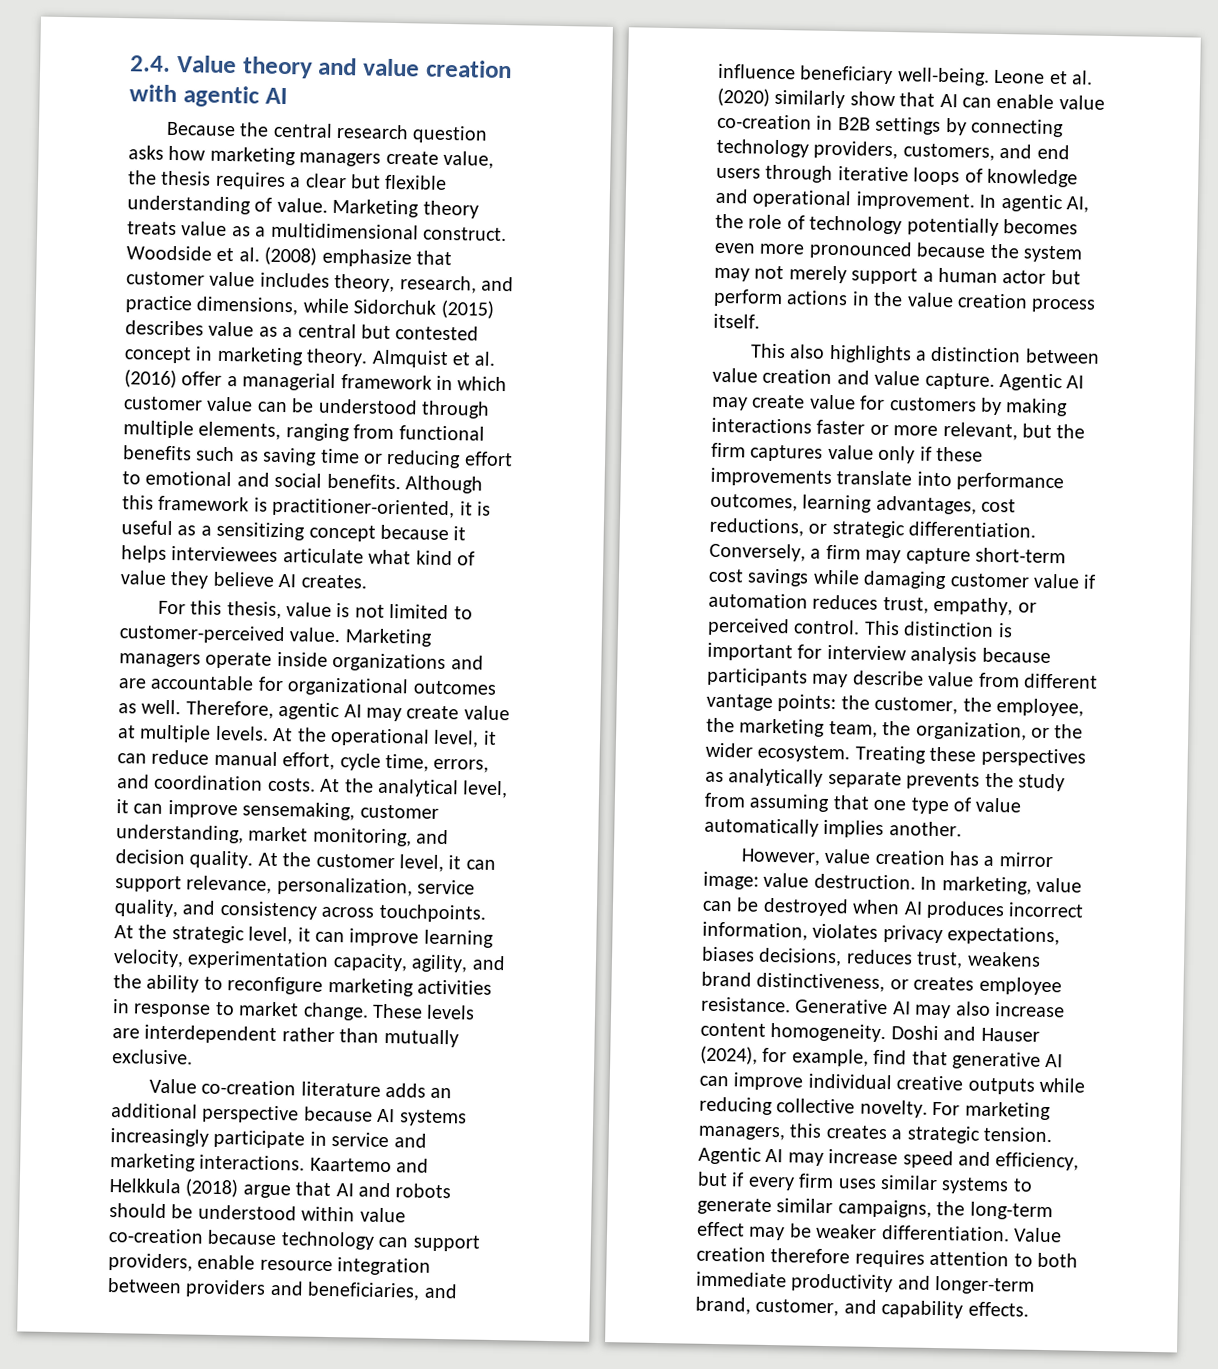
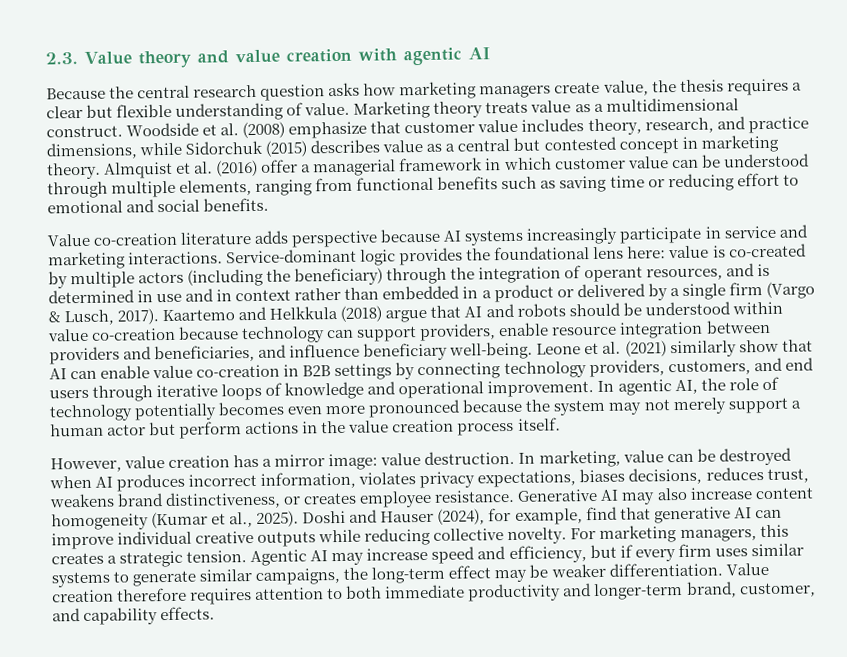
- 2.4. Value theory and value creation with agentic AI
+ 2.3. Value theory and value creation with agentic AI
- Although this framework is practitioner-oriented, it is useful as a sensitizing concept because it helps interviewees articulate what kind of value they believe AI creates.
- For this thesis, value is not limited to customer-perceived value. Marketing managers operate inside organizations and are accountable for organizational outcomes as well. Therefore, agentic AI may create value at multiple levels. At the operational level, it can reduce manual effort, cycle time, errors, and coordination costs. At the analytical level, it can improve sensemaking, customer understanding, market monitoring, and decision quality. At the customer level, it can support relevance, personalization, service quality, and consistency across touchpoints. At the strategic level, it can improve learning velocity, experimentation capacity, agility, and the ability to reconfigure marketing activities in response to market change. These levels are interdependent rather than mutually exclusive.
- Value co-creation literature adds an additional perspective because AI systems increasingly participate in service and marketing interactions.
+ Value co-creation literature adds perspective because AI systems increasingly participate in service and marketing interactions.
+ Service-dominant logic provides the foundational lens here: value is co-created by multiple actors (including the beneficiary) through the integration of operant resources, and is determined in use and in context rather than embedded in a product or delivered by a single firm (Vargo & Lusch, 2017).
- Leone et al. (2020) similarly show that AI can enable value co-creation in B2B settings by connecting technology providers, customers, and end users through iterative loops of knowledge and operational improvement.
+ Leone et al. (2021) similarly show that AI can enable value co-creation in B2B settings by connecting technology providers, customers, and end users through iterative loops of knowledge and operational improvement.
- This also highlights a distinction between value creation and value capture. Agentic AI may create value for customers by making interactions faster or more relevant, but the firm captures value only if these improvements translate into performance outcomes, learning advantages, cost reductions, or strategic differentiation. Conversely, a firm may capture short-term cost savings while damaging customer value if automation reduces trust, empathy, or perceived control. This distinction is important for interview analysis because participants may describe value from different vantage points: the customer, the employee, the marketing team, the organization, or the wider ecosystem. Treating these perspectives as analytically separate prevents the study from assuming that one type of value automatically implies another.
- Generative AI may also increase content homogeneity.
+ Generative AI may also increase content homogeneity (Kumar et al., 2025).

